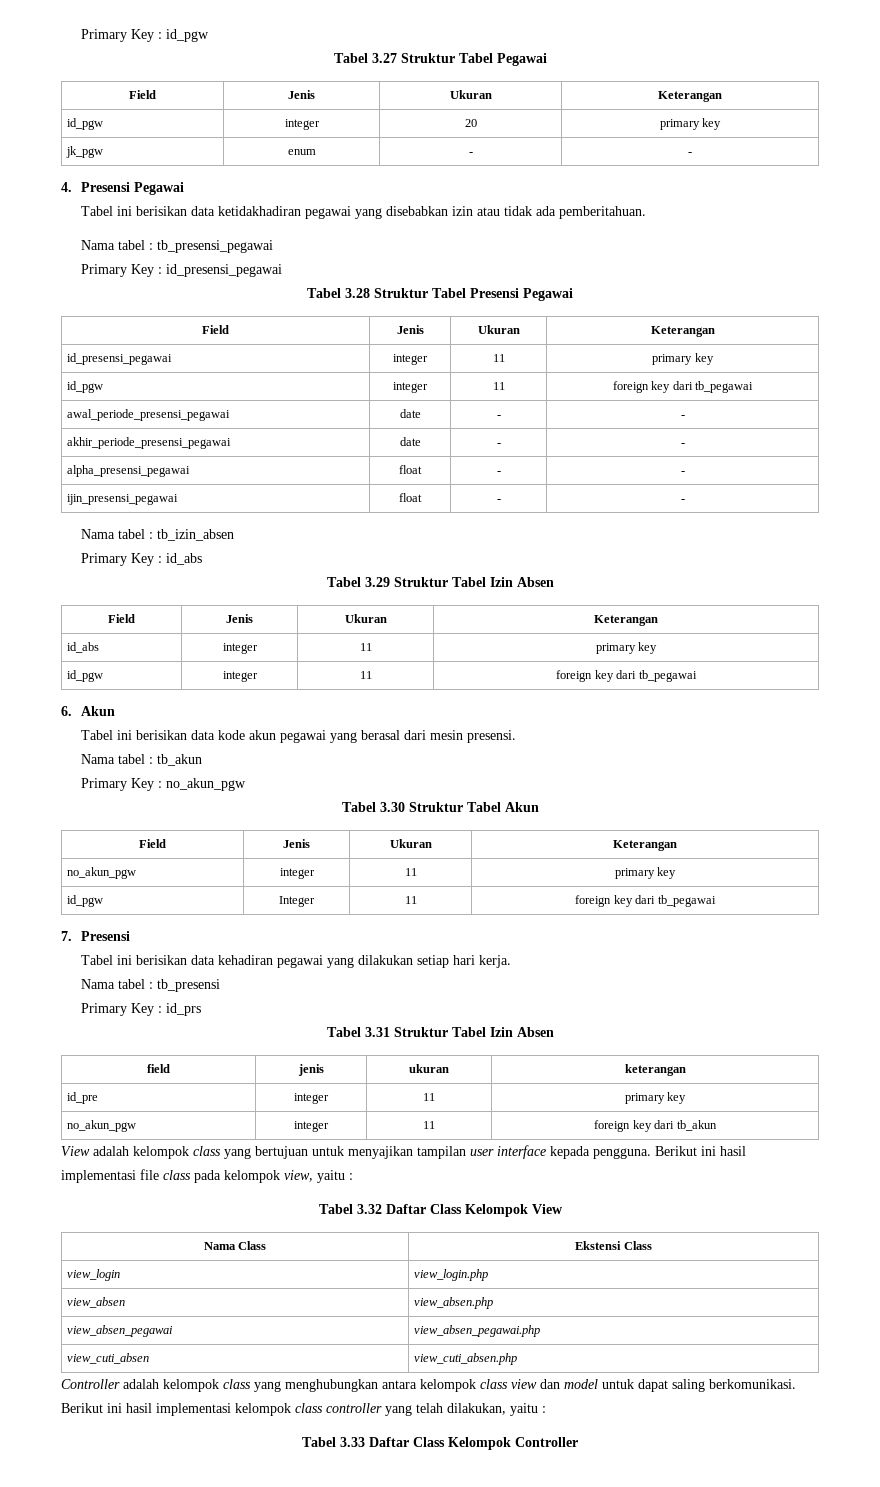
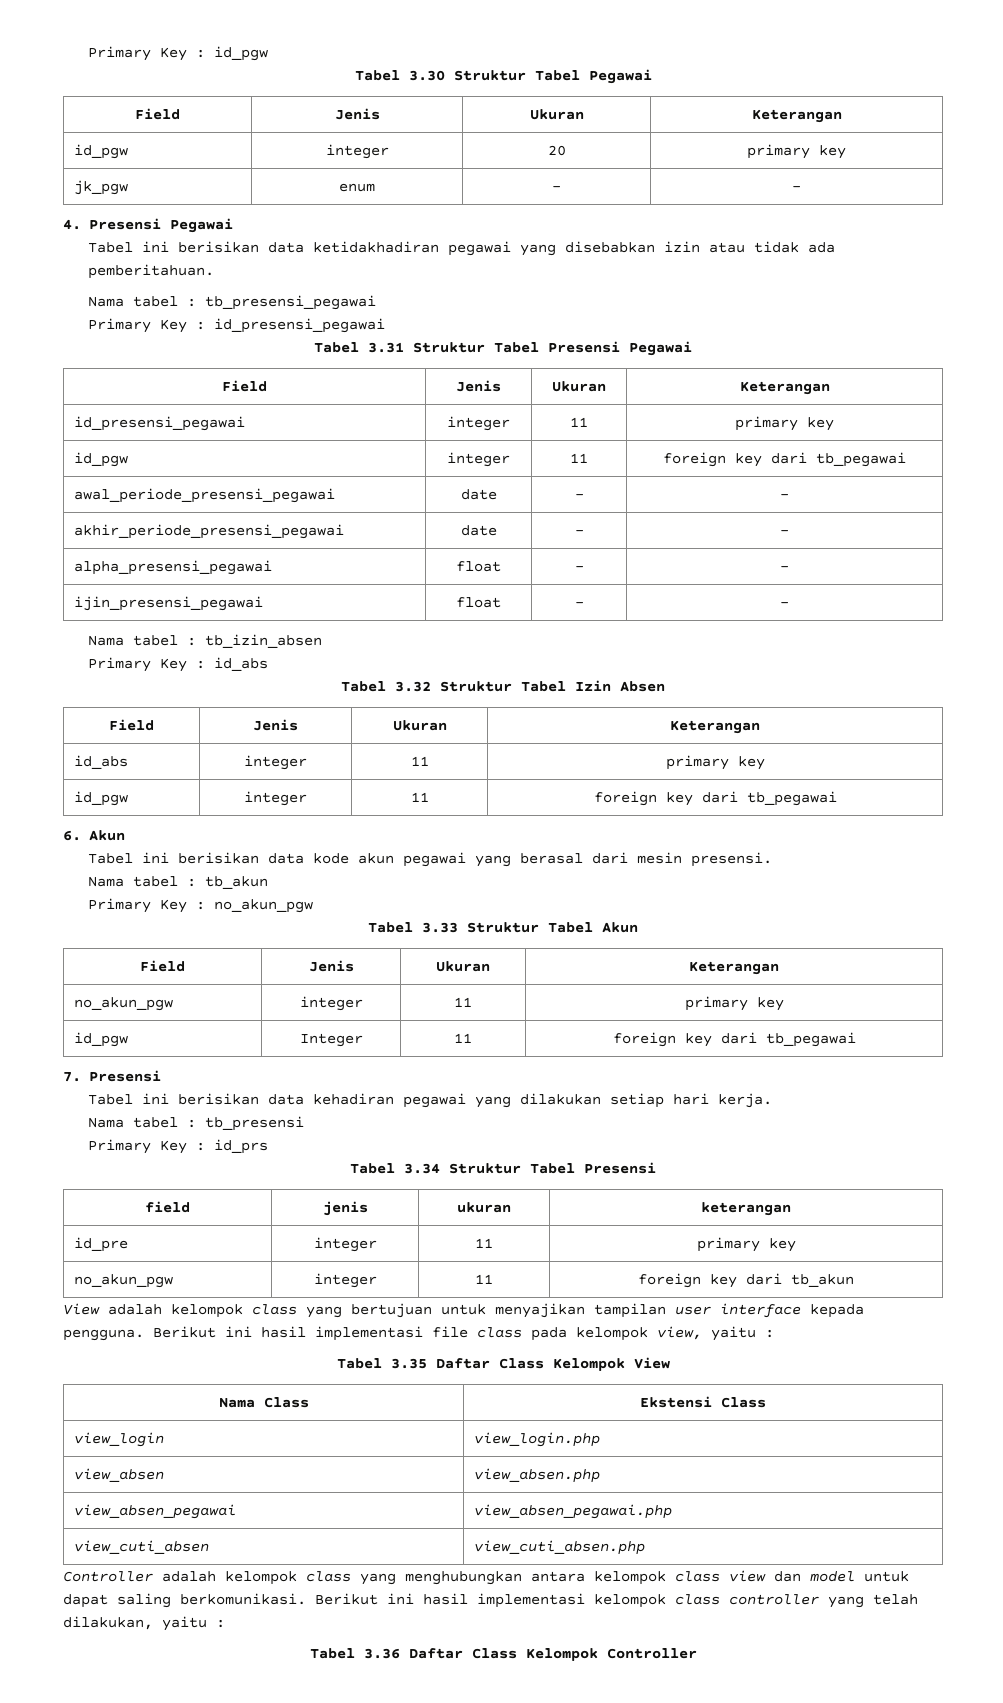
- Tabel 3.27 Struktur Tabel Pegawai
+ Tabel 3.30 Struktur Tabel Pegawai
- Tabel 3.28 Struktur Tabel Presensi Pegawai
+ Tabel 3.31 Struktur Tabel Presensi Pegawai
- Tabel 3.29 Struktur Tabel Izin Absen
+ Tabel 3.32 Struktur Tabel Izin Absen
- Tabel 3.30 Struktur Tabel Akun
+ Tabel 3.33 Struktur Tabel Akun
- Tabel 3.31 Struktur Tabel Izin Absen
+ Tabel 3.34 Struktur Tabel Presensi
- Tabel 3.32 Daftar Class Kelompok View
+ Tabel 3.35 Daftar Class Kelompok View
- Tabel 3.33 Daftar Class Kelompok Controller
+ Tabel 3.36 Daftar Class Kelompok Controller

